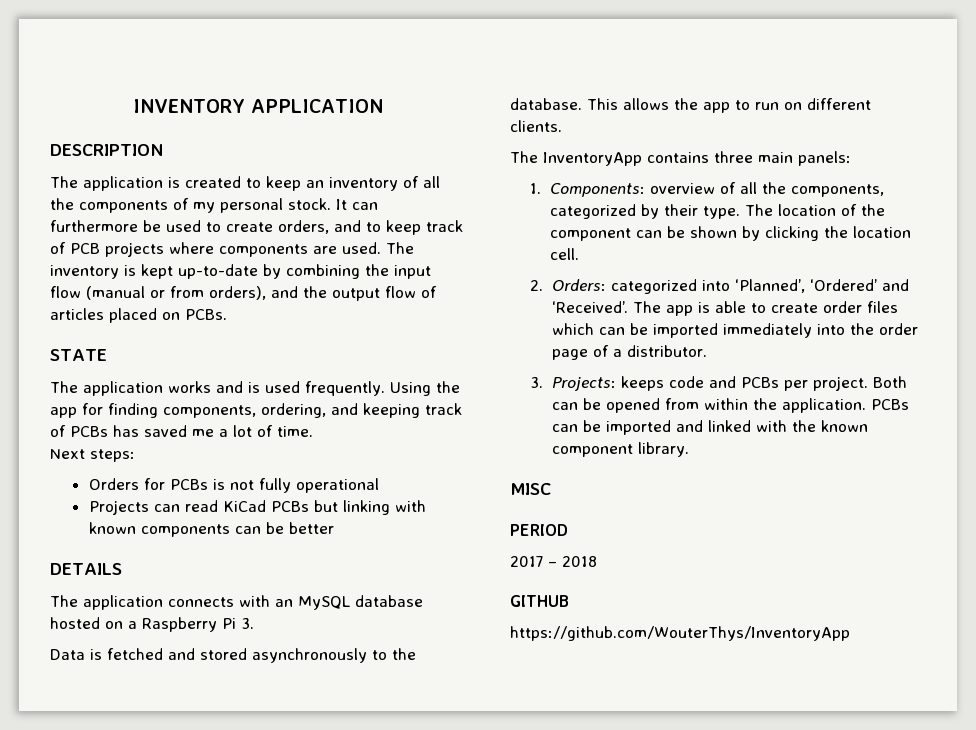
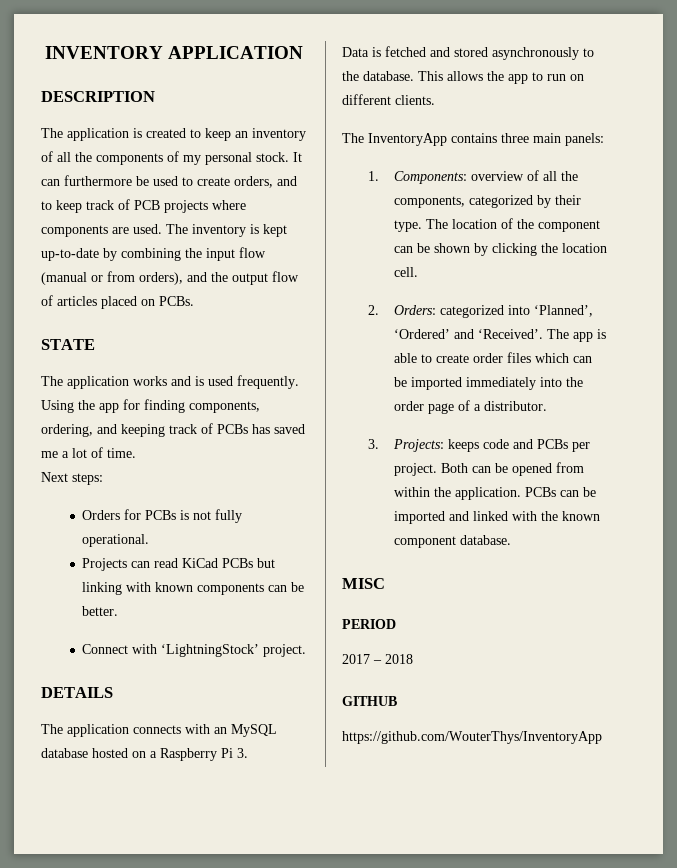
- Orders for PCBs is not fully operational
+ Orders for PCBs is not fully operational.
- Projects can read KiCad PCBs but linking with known components can be better
+ Projects can read KiCad PCBs but linking with known components can be better.
+ Connect with ‘LightningStock’ project.
- PCBs can be imported and linked with the known component library.
+ PCBs can be imported and linked with the known component database.

